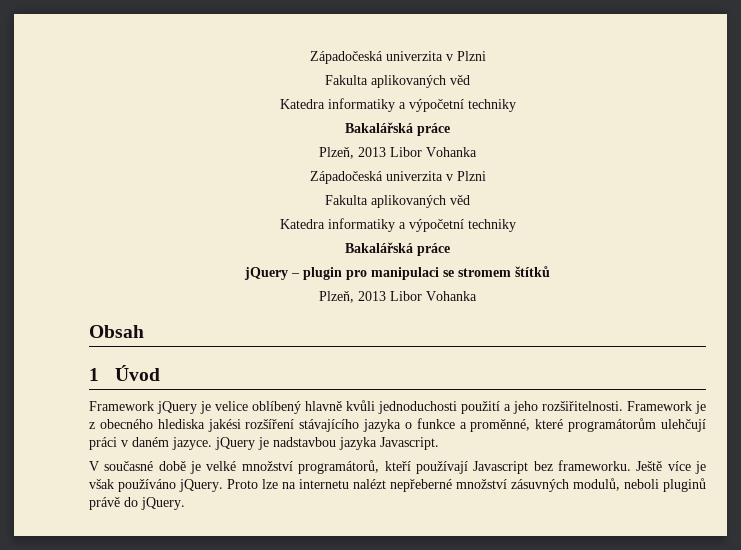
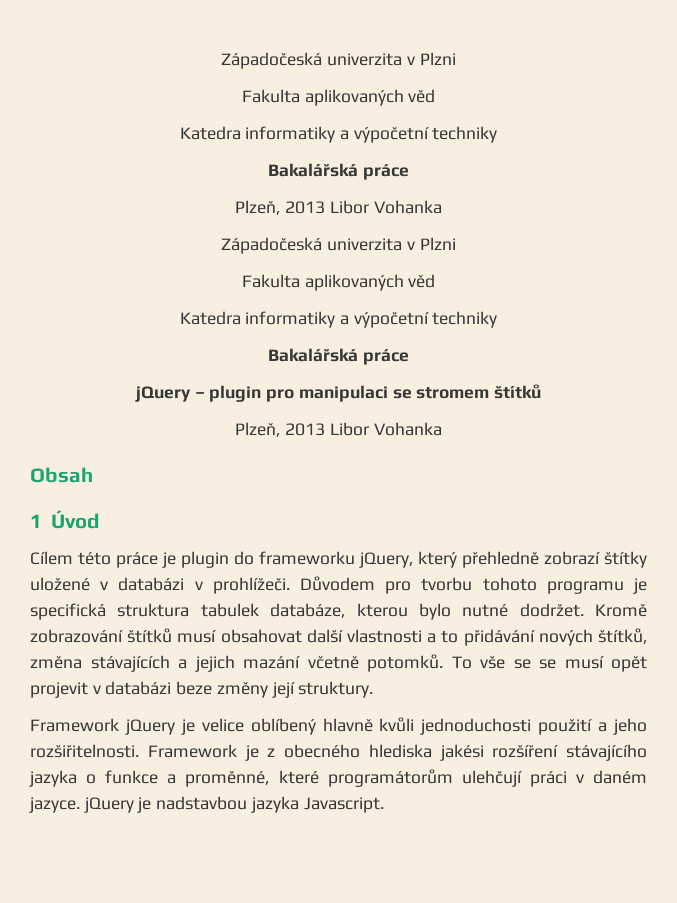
+ Cílem této práce je plugin do frameworku jQuery, který přehledně zobrazí štítky uložené v databázi v prohlížeči. Důvodem pro tvorbu tohoto programu je specifická struktura tabulek databáze, kterou bylo nutné dodržet. Kromě zobrazování štítků musí obsahovat další vlastnosti a to přidávání nových štítků, změna stávajících a jejich mazání včetně potomků. To vše se se musí opět projevit v databázi beze změny její struktury.
- V současné době je velké množství programátorů, kteří používají Javascript bez frameworku. Ještě více je však používáno jQuery. Proto lze na internetu nalézt nepřeberné množství zásuvných modulů, neboli pluginů právě do jQuery.

